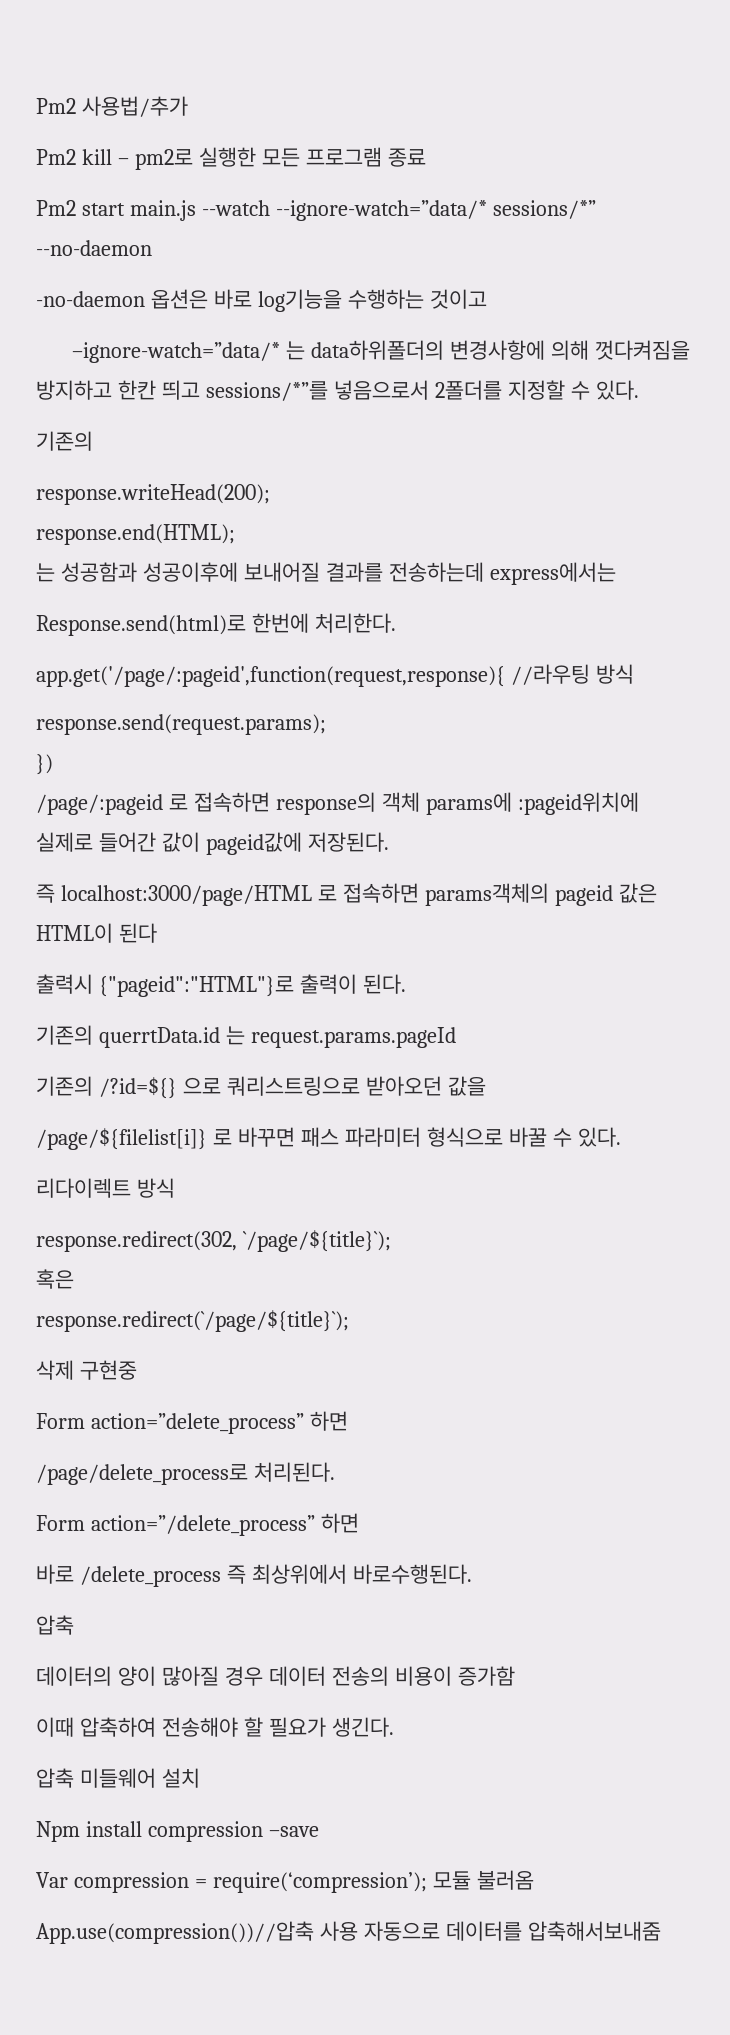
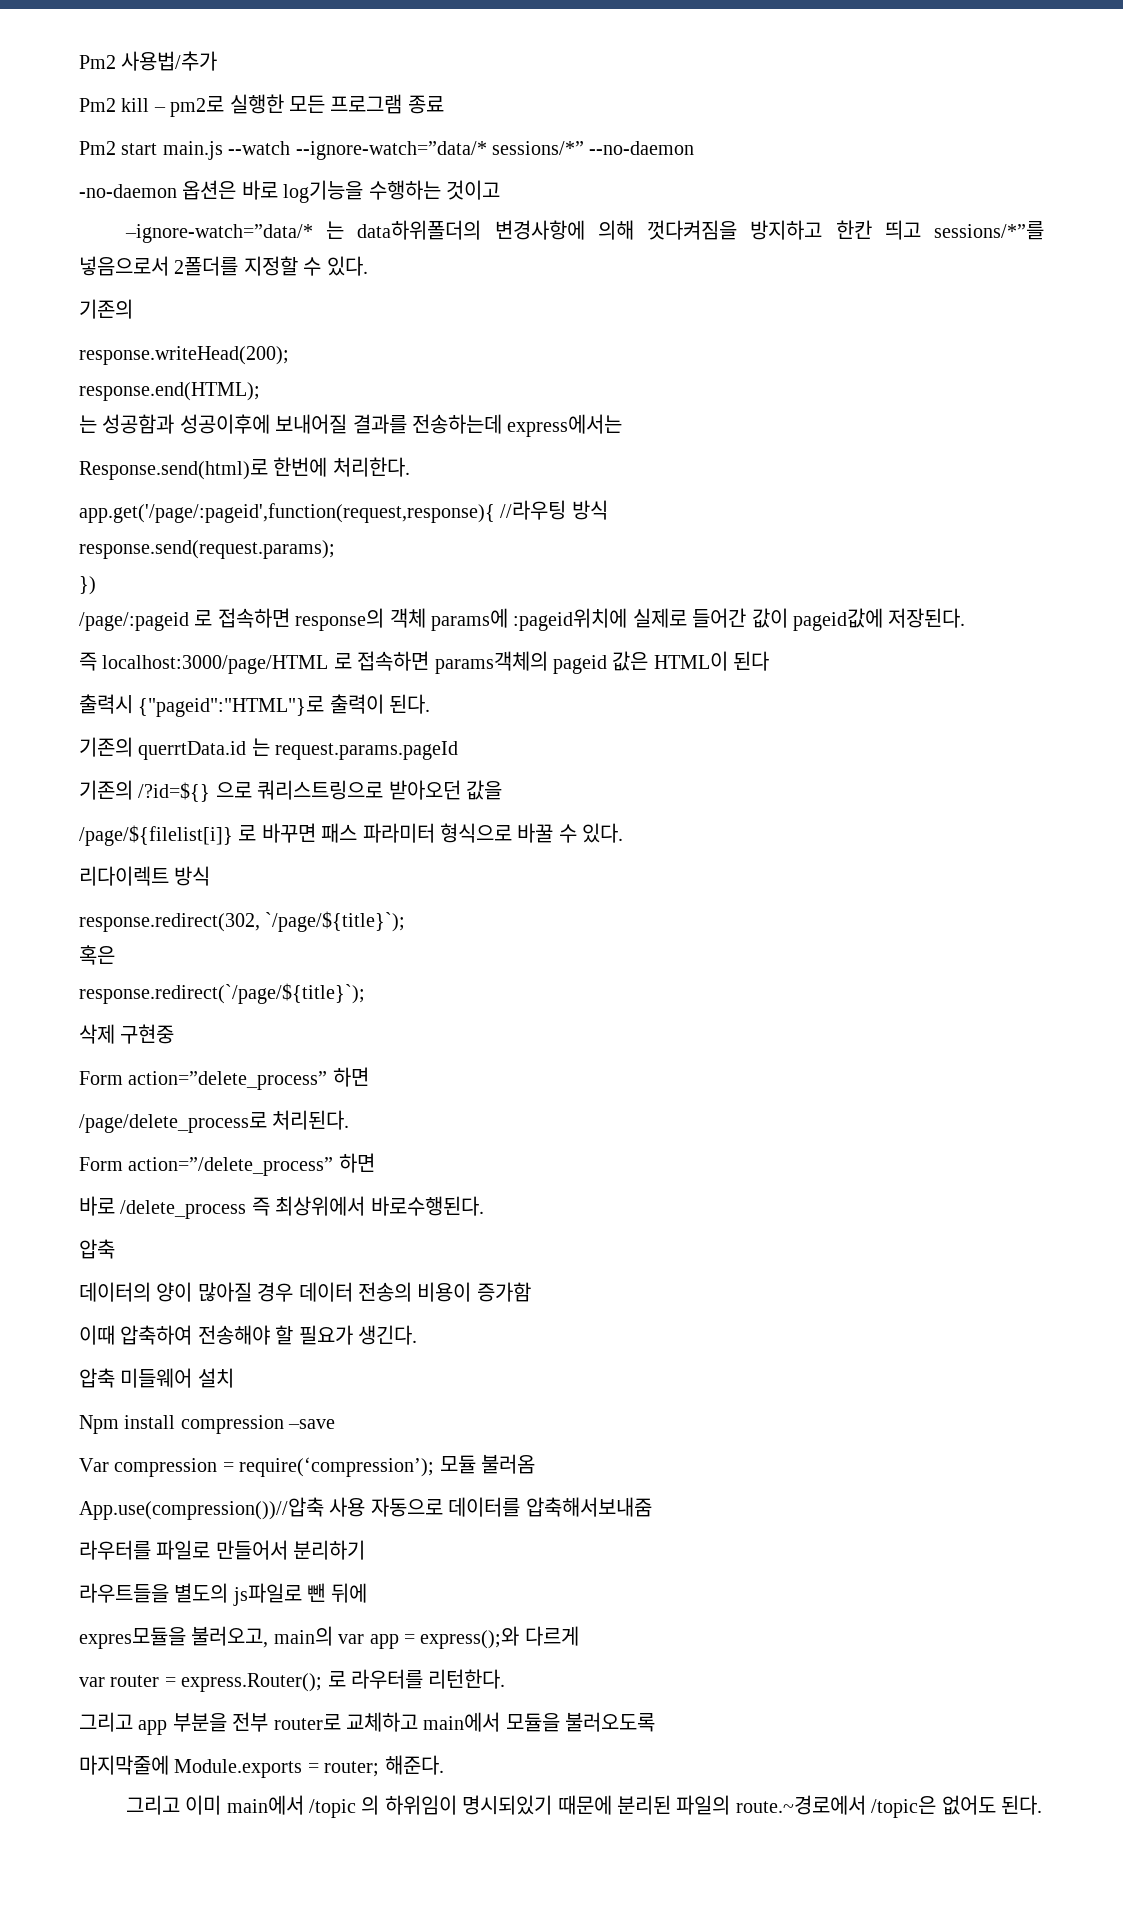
+ 라우터를 파일로 만들어서 분리하기
+ 라우트들을 별도의 js파일로 뺀 뒤에
+ expres모듈을 불러오고, main의 var app = express();와 다르게
+ var router = express.Router(); 로 라우터를 리턴한다.
+ 그리고 app 부분을 전부 router로 교체하고 main에서 모듈을 불러오도록
+ 마지막줄에 Module.exports = router; 해준다.
+ 그리고 이미 main에서 /topic 의 하위임이 명시되있기 때문에 분리된 파일의 route.~경로에서 /topic은 없어도 된다.

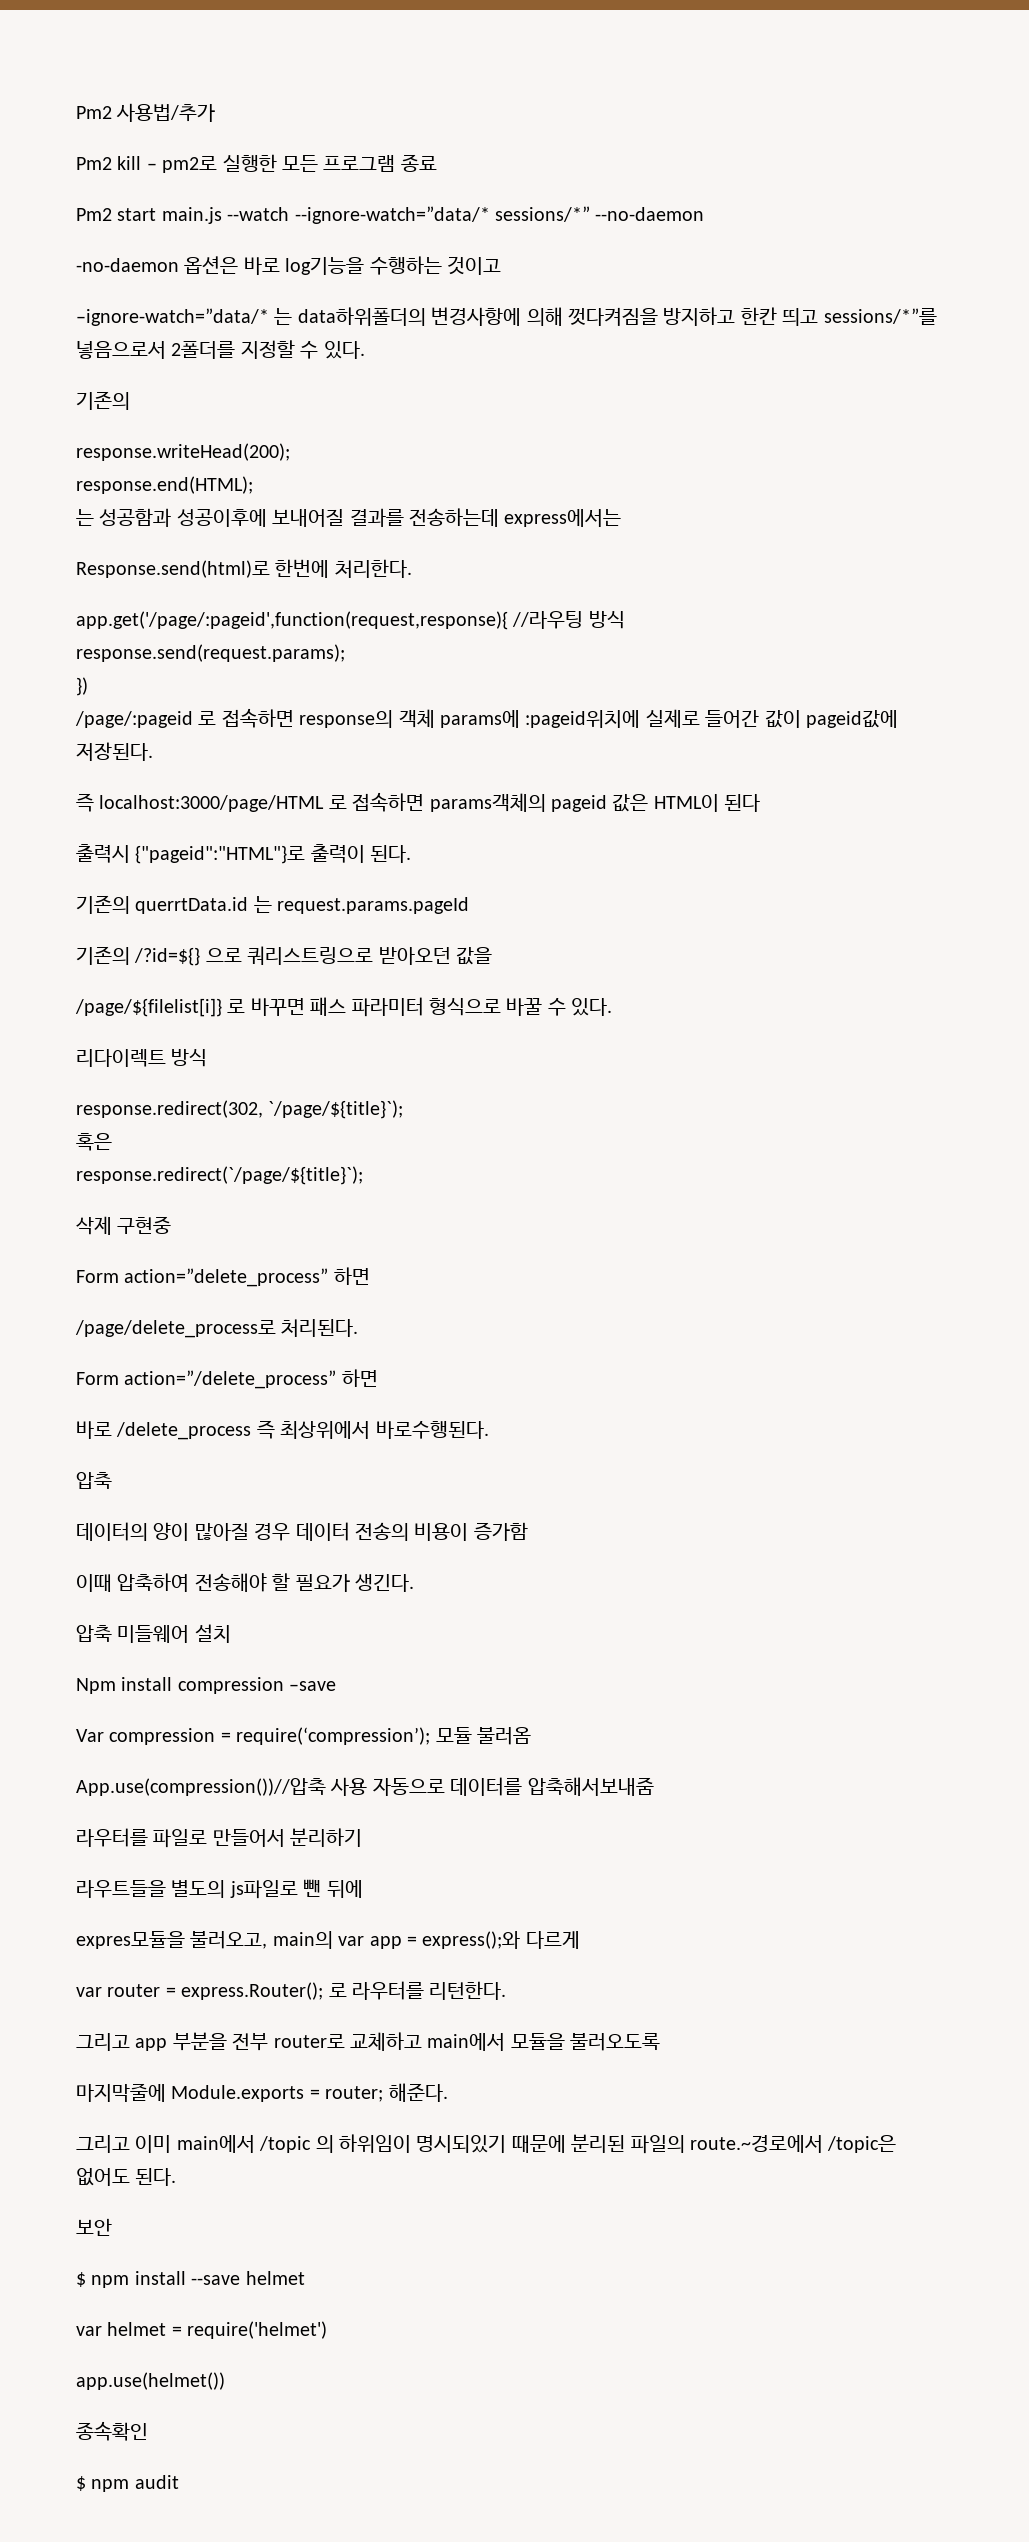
+ 보안
+ $ npm install --save helmet
+ var helmet = require('helmet')
+ app.use(helmet())
+ 종속확인
+ $ npm audit

